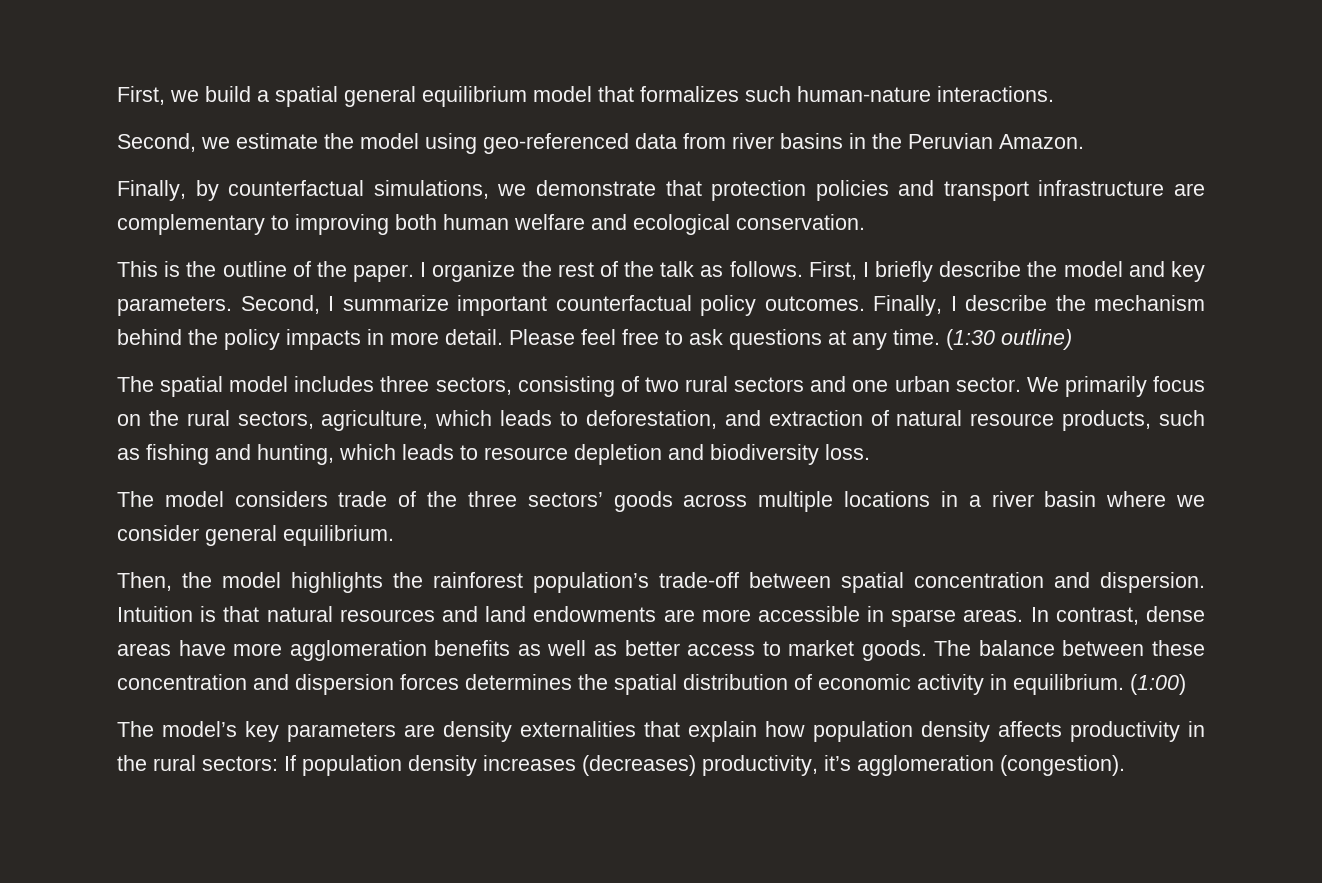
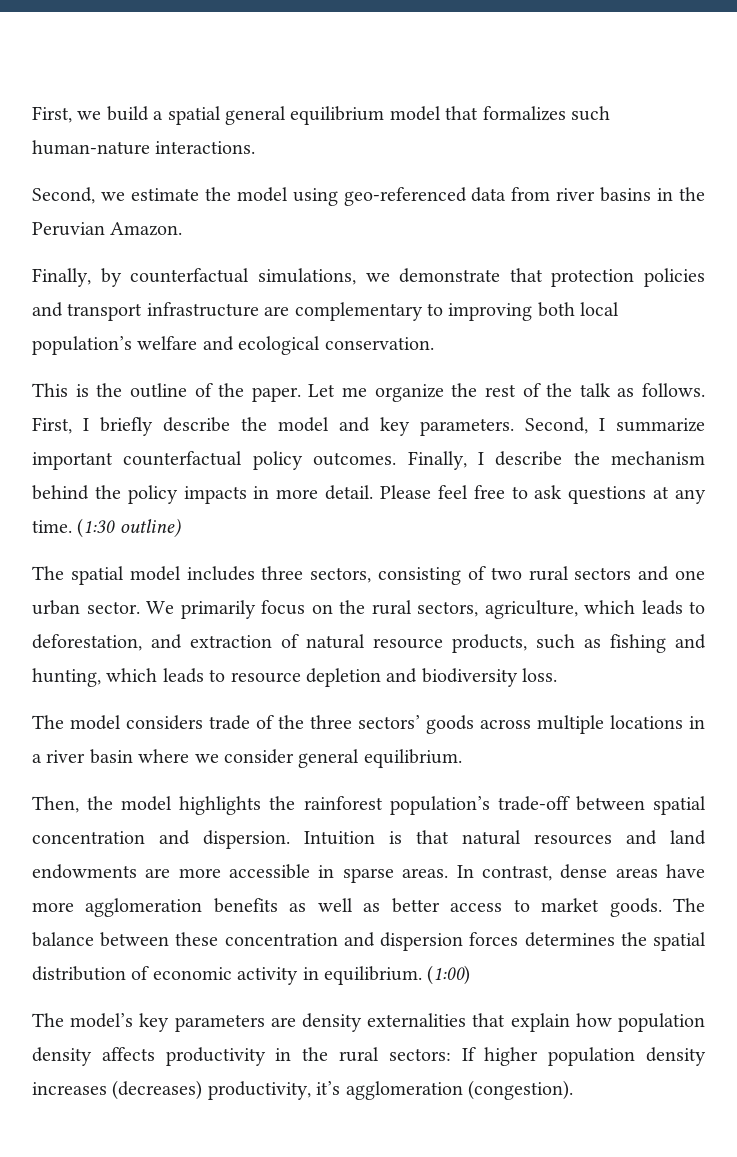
- Finally, by counterfactual simulations, we demonstrate that protection policies and transport infrastructure are complementary to improving both human welfare and ecological conservation.
+ Finally, by counterfactual simulations, we demonstrate that protection policies and transport infrastructure are complementary to improving both local population’s welfare and ecological conservation.
- I organize the rest of the talk as follows.
+ Let me organize the rest of the talk as follows.
- The model’s key parameters are density externalities that explain how population density affects productivity in the rural sectors: If population density increases (decreases) productivity, it’s agglomeration (congestion).
+ The model’s key parameters are density externalities that explain how population density affects productivity in the rural sectors: If higher population density increases (decreases) productivity, it’s agglomeration (congestion).

